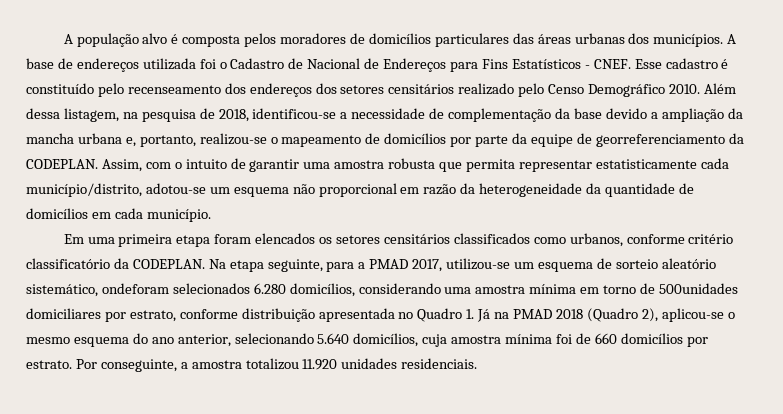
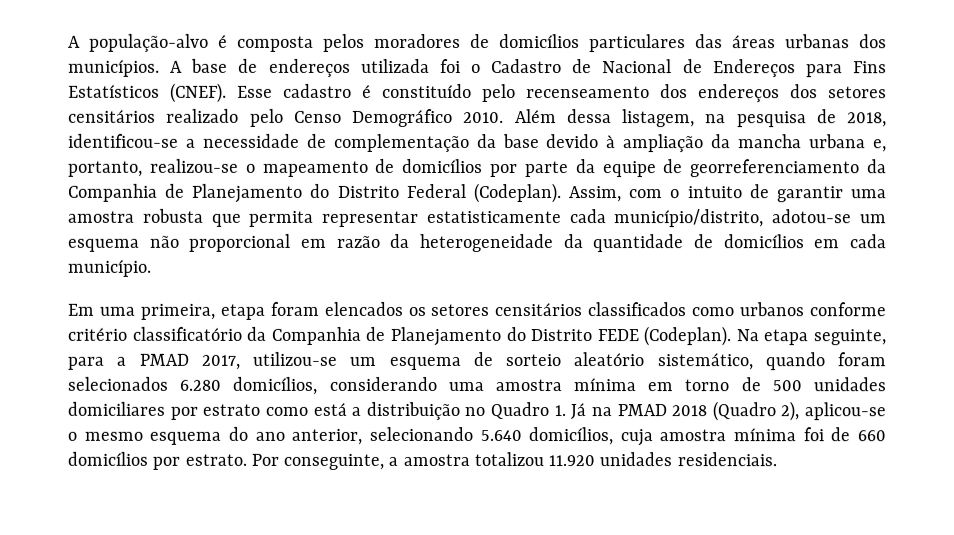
- A população alvo é composta pelos moradores de domicílios particulares das áreas urbanas dos municípios.
+ A população-alvo é composta pelos moradores de domicílios particulares das áreas urbanas dos municípios.
- A base de endereços utilizada foi o Cadastro de Nacional de Endereços para Fins Estatísticos - CNEF.
+ A base de endereços utilizada foi o Cadastro de Nacional de Endereços para Fins Estatísticos (CNEF).
- Além dessa listagem, na pesquisa de 2018, identificou-se a necessidade de complementação da base devido a ampliação da mancha urbana e, portanto, realizou-se o mapeamento de domicílios por parte da equipe de georreferenciamento da CODEPLAN.
+ Além dessa listagem, na pesquisa de 2018, identificou-se a necessidade de complementação da base devido à ampliação da mancha urbana e, portanto, realizou-se o mapeamento de domicílios por parte da equipe de georreferenciamento da Companhia de Planejamento do Distrito Federal (Codeplan).
- Em uma primeira etapa foram elencados os setores censitários classificados como urbanos, conforme critério classificatório da CODEPLAN.
+ Em uma primeira, etapa foram elencados os setores censitários classificados como urbanos conforme critério classificatório da Companhia de Planejamento do Distrito FEDE (Codeplan).
- Na etapa seguinte, para a PMAD 2017, utilizou-se um esquema de sorteio aleatório sistemático, ondeforam selecionados 6.280 domicílios, considerando uma amostra mínima em torno de 500unidades domiciliares por estrato, conforme distribuição apresentada no Quadro 1. Já na PMAD 2018 (Quadro 2), aplicou-se o mesmo esquema do ano anterior, selecionando 5.640 domicílios, cuja amostra mínima foi de 660 domicílios por estrato.
+ Na etapa seguinte, para a PMAD 2017, utilizou-se um esquema de sorteio aleatório sistemático, quando foram selecionados 6.280 domicílios, considerando uma amostra mínima em torno de 500 unidades domiciliares por estrato como está a distribuição no Quadro 1. Já na PMAD 2018 (Quadro 2), aplicou-se o mesmo esquema do ano anterior, selecionando 5.640 domicílios, cuja amostra mínima foi de 660 domicílios por estrato.

